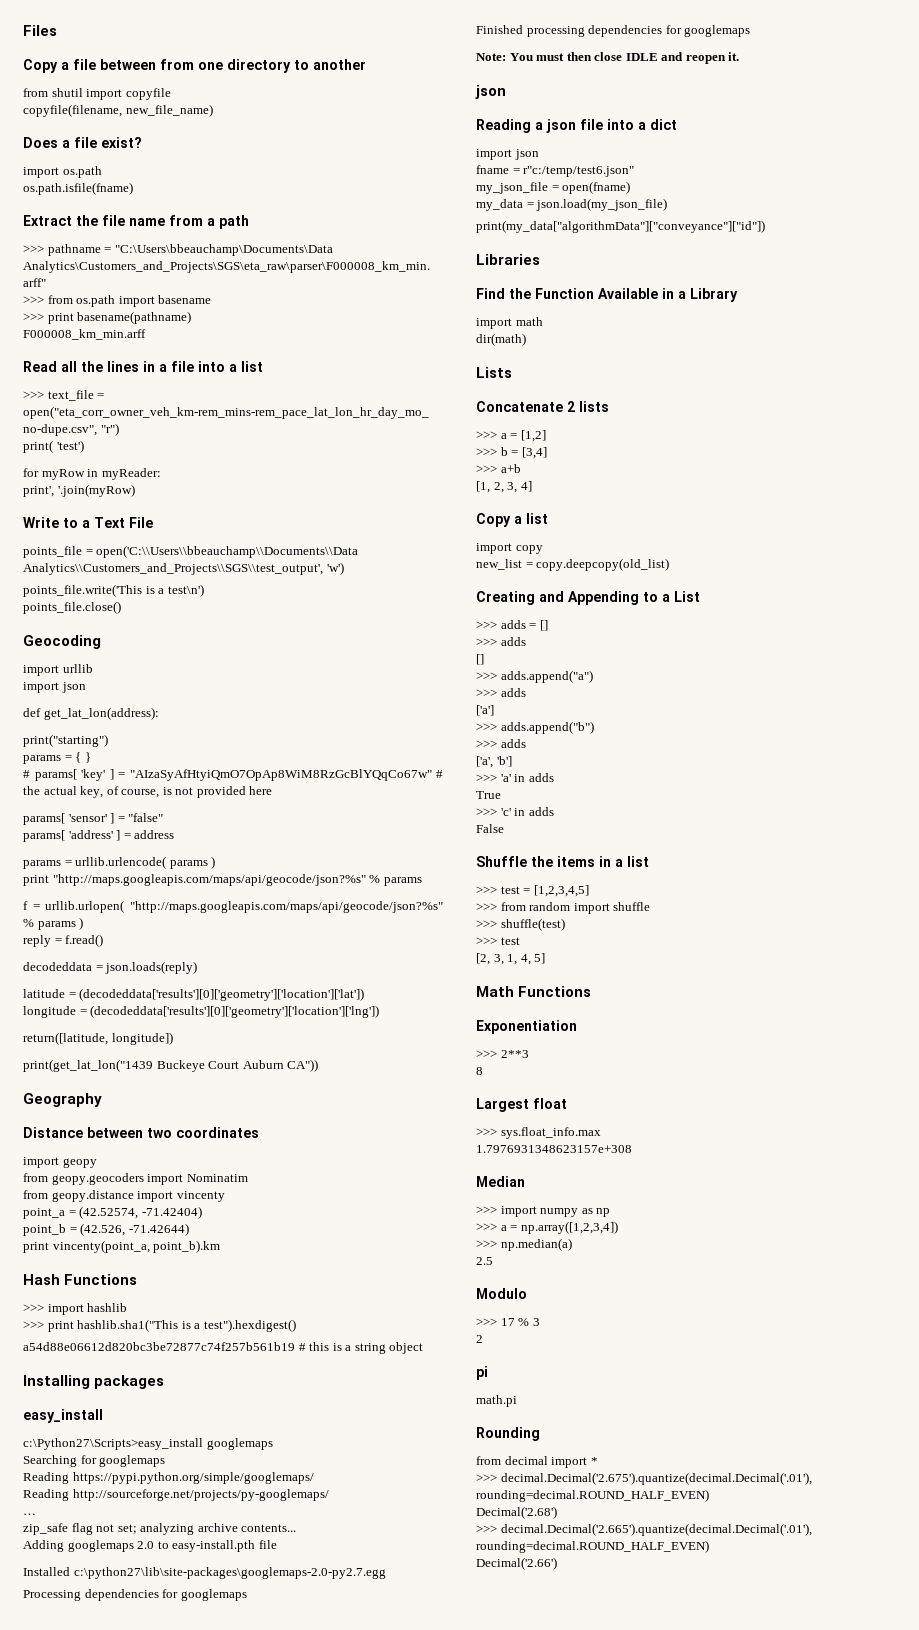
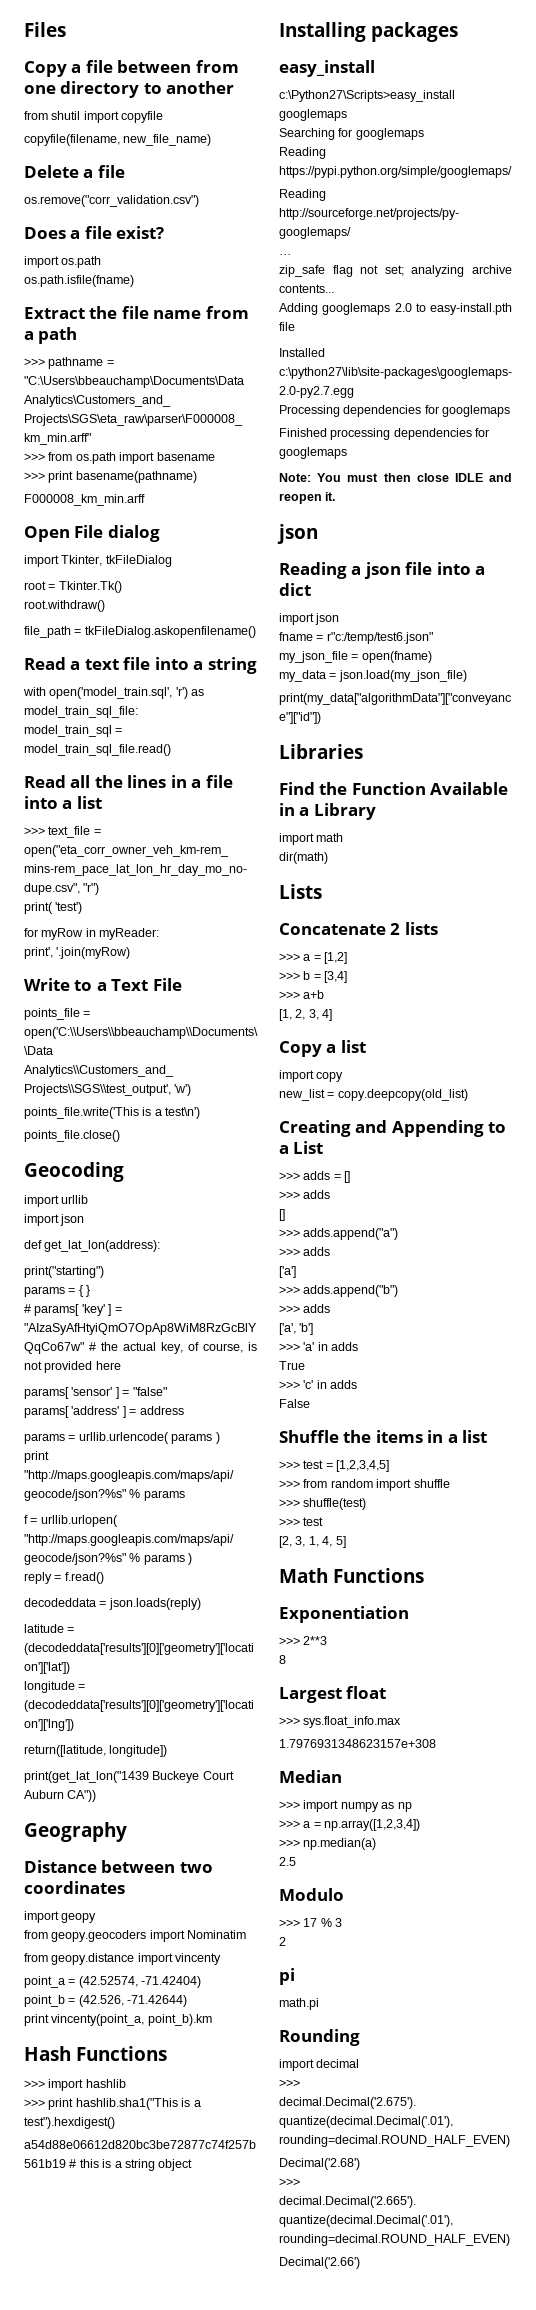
+ Delete a file
+ os.remove("corr_validation.csv")
+ Open File dialog
+ import Tkinter, tkFileDialog
+ root = Tkinter.Tk()
+ root.withdraw()
+ file_path = tkFileDialog.askopenfilename()
+ Read a text file into a string
+ with open('model_train.sql', 'r') as model_train_sql_file:
+ model_train_sql = model_train_sql_file.read()
- from decimal import *
+ import decimal

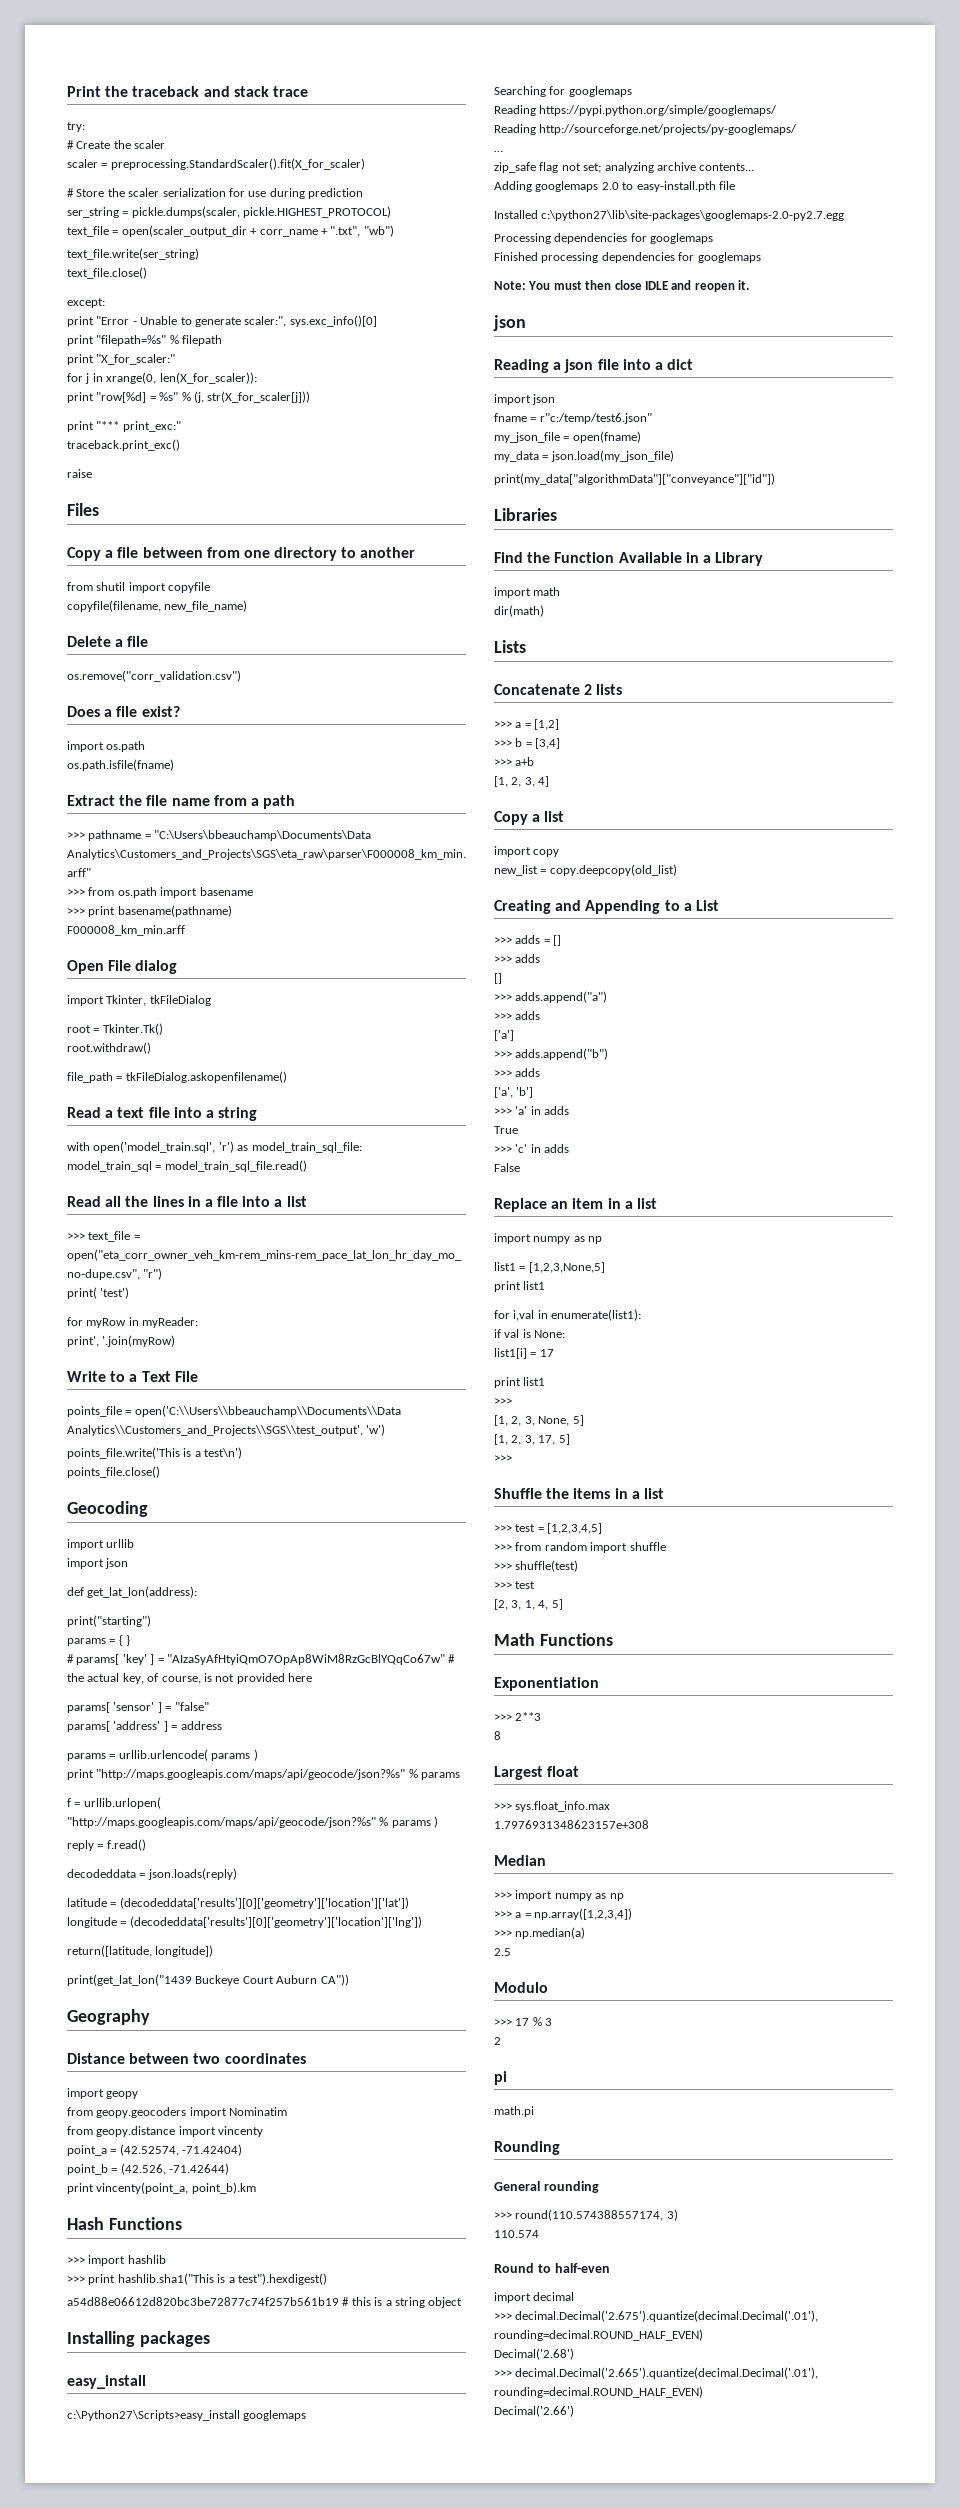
+ Print the traceback and stack trace
+ try:
+ # Create the scaler
+ scaler = preprocessing.StandardScaler().fit(X_for_scaler)
+ # Store the scaler serialization for use during prediction
+ ser_string = pickle.dumps(scaler, pickle.HIGHEST_PROTOCOL)
+ text_file = open(scaler_output_dir + corr_name + ".txt", "wb")
+ text_file.write(ser_string)
+ text_file.close()
+ except:
+ print "Error - Unable to generate scaler:", sys.exc_info()[0]
+ print "filepath=%s" % filepath
+ print "X_for_scaler:"
+ for j in xrange(0, len(X_for_scaler)):
+ print "row[%d] = %s" % (j, str(X_for_scaler[j]))
+ print "*** print_exc:"
+ traceback.print_exc()
+ raise
+ Replace an item in a list
+ import numpy as np
+ list1 = [1,2,3,None,5]
+ print list1
+ for i,val in enumerate(list1):
+ if val is None:
+ list1[i] = 17
+ print list1
+ >>>
+ [1, 2, 3, None, 5]
+ [1, 2, 3, 17, 5]
+ >>>
+ General rounding
+ >>> round(110.574388557174, 3)
+ 110.574
+ Round to half-even

